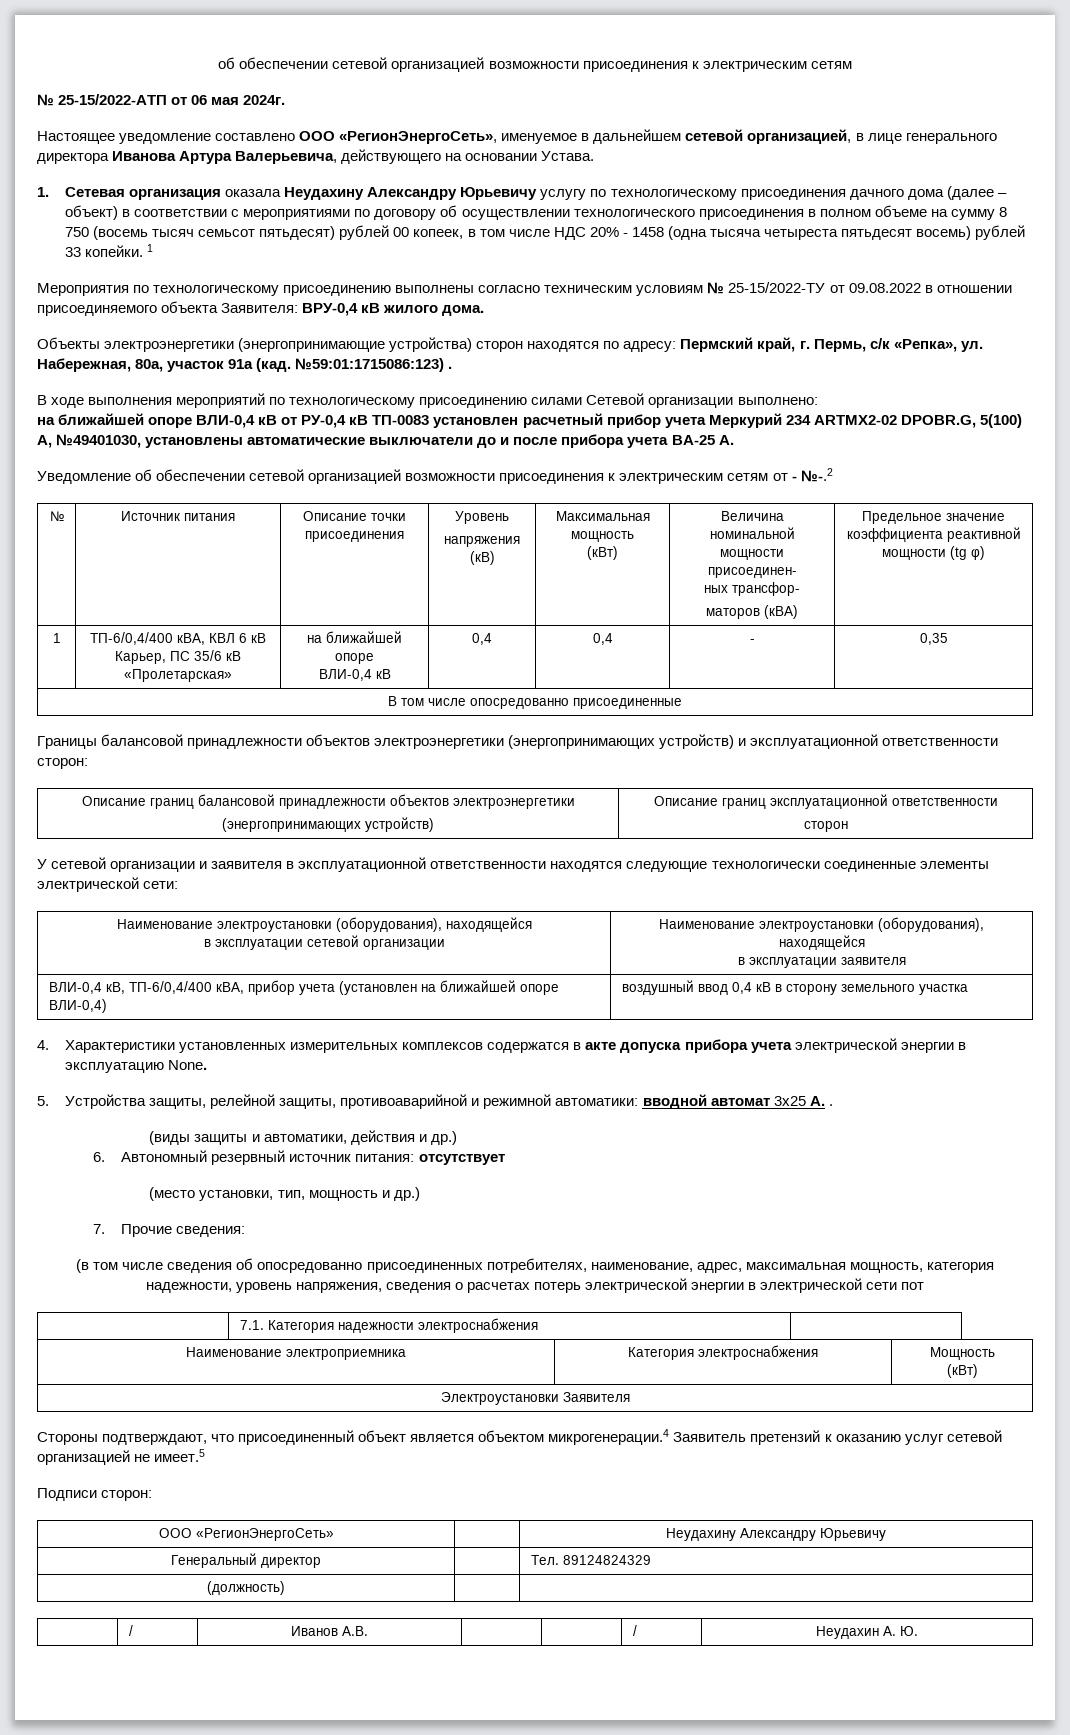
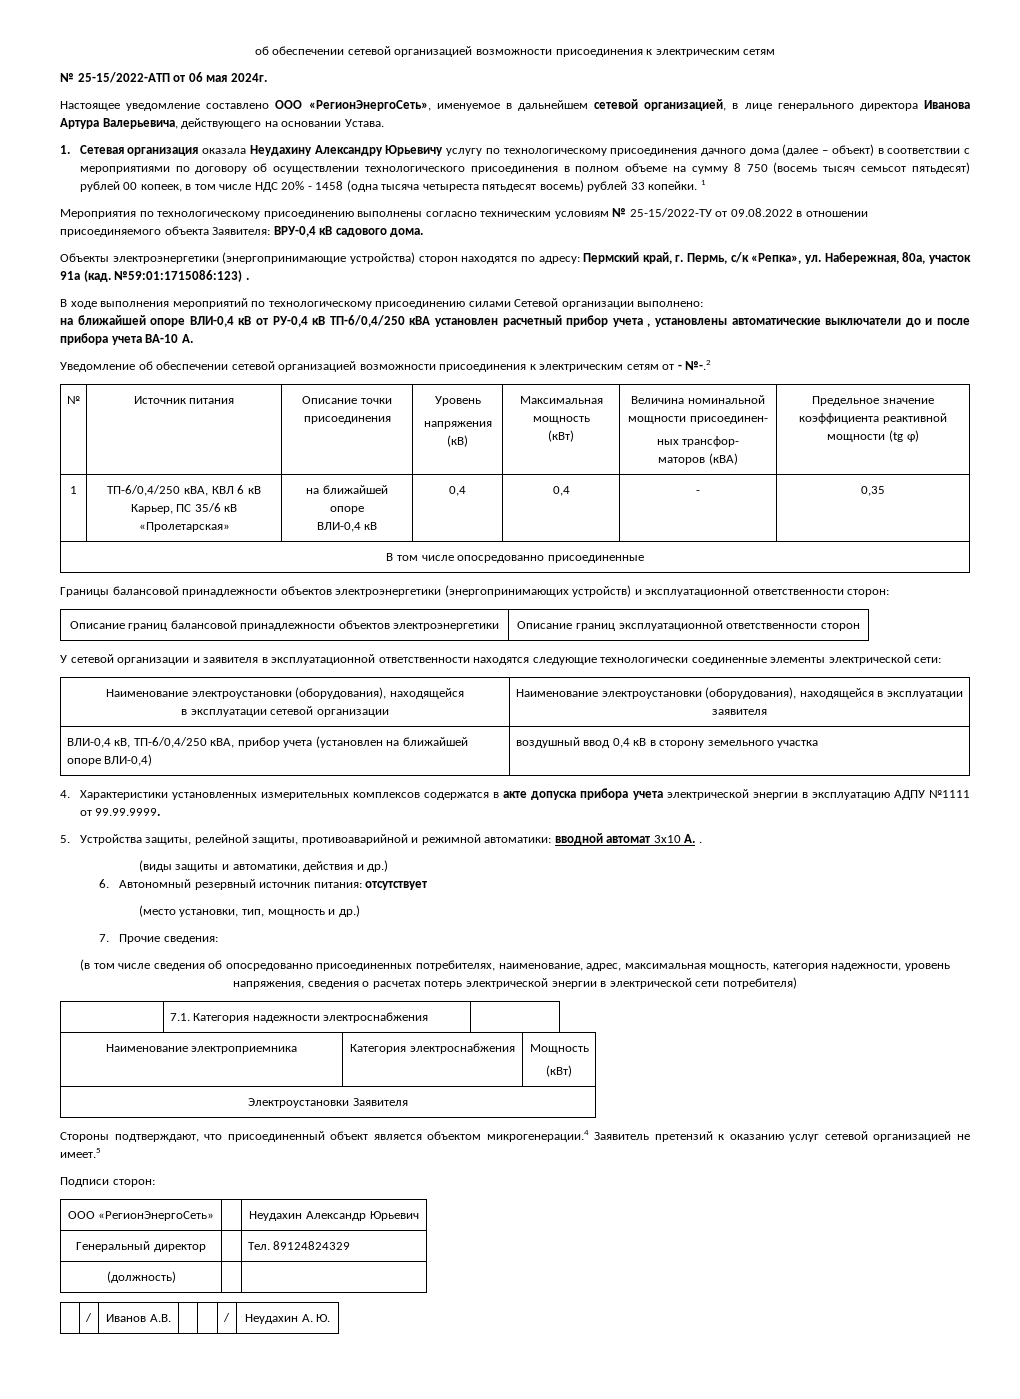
- Мероприятия по технологическому присоединению выполнены согласно техническим условиям № 25-15/2022-ТУ от 09.08.2022 в отношении присоединяемого объекта Заявителя: ВРУ-0,4 кВ жилого дома.
+ Мероприятия по технологическому присоединению выполнены согласно техническим условиям № 25-15/2022-ТУ от 09.08.2022 в отношении присоединяемого объекта Заявителя: ВРУ-0,4 кВ садового дома.
- на ближайшей опоре ВЛИ-0,4 кВ от РУ-0,4 кВ ТП-0083 установлен расчетный прибор учета Меркурий 234 ARTMX2-02 DPOBR.G, 5(100) А, №49401030, установлены автоматические выключатели до и после прибора учета ВА-25 А.
+ на ближайшей опоре ВЛИ-0,4 кВ от РУ-0,4 кВ ТП-6/0,4/250 кВА установлен расчетный прибор учета , установлены автоматические выключатели до и после прибора учета ВА-10 А.
- 1 | ТП-6/0,4/400 кВА, КВЛ 6 кВ Карьер, ПС 35/6 кВ «Пролетарская» | на ближайшей опоре
+ 1 | ТП-6/0,4/250 кВА, КВЛ 6 кВ Карьер, ПС 35/6 кВ «Пролетарская» | на ближайшей опоре
- Описание границ балансовой принадлежности объектов электроэнергетики
- (энергопринимающих устройств) | Описание границ эксплуатационной ответственности
- сторон
+ Описание границ балансовой принадлежности объектов электроэнергетики | Описание границ эксплуатационной ответственности сторон
  У сетевой организации и заявителя в эксплуатационной ответственности находятся следующие технологически соединенные элементы электрической сети:
  Наименование электроустановки (оборудования), находящейся
- в эксплуатации сетевой организации | Наименование электроустановки (оборудования), находящейся
- в эксплуатации заявителя
+ в эксплуатации сетевой организации | Наименование электроустановки (оборудования), находящейся в эксплуатации заявителя
- ВЛИ-0,4 кВ, ТП-6/0,4/400 кВА, прибор учета (установлен на ближайшей опоре ВЛИ-0,4) | воздушный ввод 0,4 кВ в сторону земельного участка
+ ВЛИ-0,4 кВ, ТП-6/0,4/250 кВА, прибор учета (установлен на ближайшей опоре ВЛИ-0,4) | воздушный ввод 0,4 кВ в сторону земельного участка
- 4. Характеристики установленных измерительных комплексов содержатся в акте допуска прибора учета электрической энергии в эксплуатацию None.
+ 4. Характеристики установленных измерительных комплексов содержатся в акте допуска прибора учета электрической энергии в эксплуатацию АДПУ №1111 от 99.99.9999.
- 5. Устройства защиты, релейной защиты, противоаварийной и режимной автоматики: вводной автомат 3х25 А. .
+ 5. Устройства защиты, релейной защиты, противоаварийной и режимной автоматики: вводной автомат 3х10 А. .
- (в том числе сведения об опосредованно присоединенных потребителях, наименование, адрес, максимальная мощность, категория надежности, уровень напряжения, сведения о расчетах потерь электрической энергии в электрической сети пот
+ (в том числе сведения об опосредованно присоединенных потребителях, наименование, адрес, максимальная мощность, категория надежности, уровень напряжения, сведения о расчетах потерь электрической энергии в электрической сети потребителя)
- ООО «РегионЭнергоСеть» | | Неудахину Александру Юрьевичу
+ ООО «РегионЭнергоСеть» | | Неудахин Александр Юрьевич

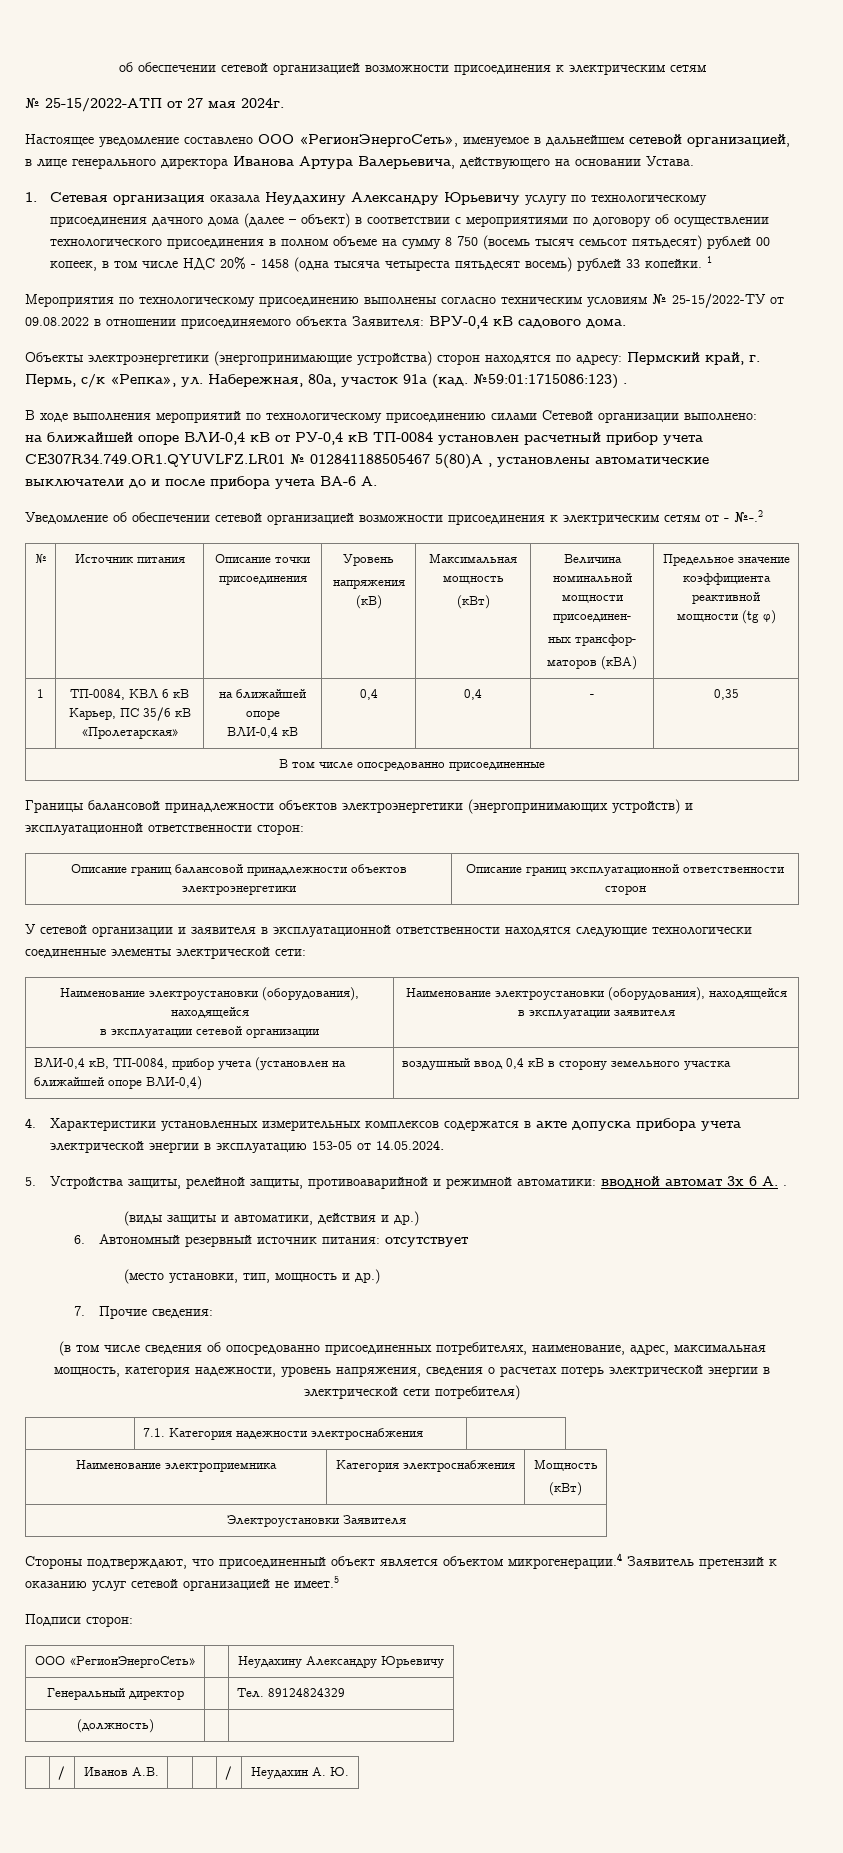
- № 25-15/2022-АТП от 06 мая 2024г.
+ № 25-15/2022-АТП от 27 мая 2024г.
- на ближайшей опоре ВЛИ-0,4 кВ от РУ-0,4 кВ ТП-6/0,4/250 кВА установлен расчетный прибор учета , установлены автоматические выключатели до и после прибора учета ВА-10 А.
+ на ближайшей опоре ВЛИ-0,4 кВ от РУ-0,4 кВ ТП-0084 установлен расчетный прибор учета СЕ307R34.749.OR1.QYUVLFZ.LR01 № 012841188505467 5(80)А , установлены автоматические выключатели до и после прибора учета ВА-6 А.
- 1 | ТП-6/0,4/250 кВА, КВЛ 6 кВ Карьер, ПС 35/6 кВ «Пролетарская» | на ближайшей опоре
+ 1 | ТП-0084, КВЛ 6 кВ Карьер, ПС 35/6 кВ «Пролетарская» | на ближайшей опоре
- ВЛИ-0,4 кВ, ТП-6/0,4/250 кВА, прибор учета (установлен на ближайшей опоре ВЛИ-0,4) | воздушный ввод 0,4 кВ в сторону земельного участка
+ ВЛИ-0,4 кВ, ТП-0084, прибор учета (установлен на ближайшей опоре ВЛИ-0,4) | воздушный ввод 0,4 кВ в сторону земельного участка
- 4. Характеристики установленных измерительных комплексов содержатся в акте допуска прибора учета электрической энергии в эксплуатацию АДПУ №1111 от 99.99.9999.
+ 4. Характеристики установленных измерительных комплексов содержатся в акте допуска прибора учета электрической энергии в эксплуатацию 153-05 от 14.05.2024.
- 5. Устройства защиты, релейной защиты, противоаварийной и режимной автоматики: вводной автомат 3х10 А. .
+ 5. Устройства защиты, релейной защиты, противоаварийной и режимной автоматики: вводной автомат 3х 6 А. .
- ООО «РегионЭнергоСеть» | | Неудахин Александр Юрьевич
+ ООО «РегионЭнергоСеть» | | Неудахину Александру Юрьевичу

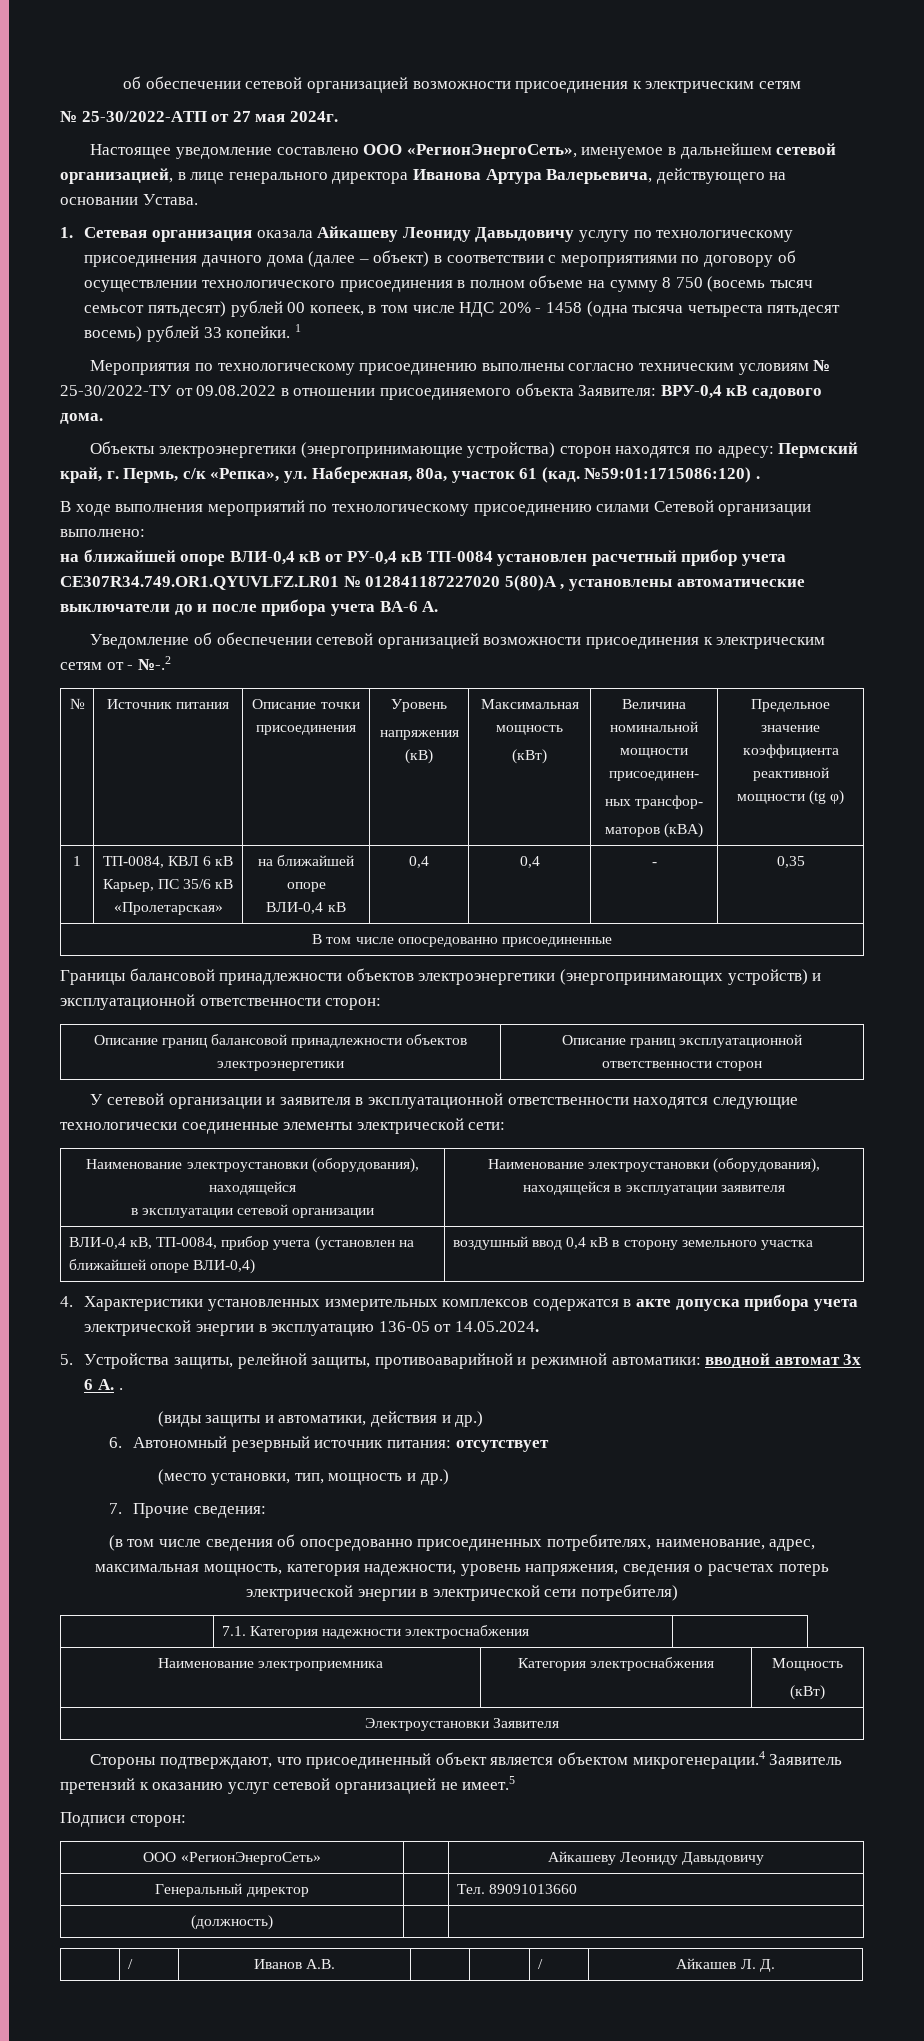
- № 25-15/2022-АТП от 27 мая 2024г.
+ № 25-30/2022-АТП от 27 мая 2024г.
- 1. Сетевая организация оказала Неудахину Александру Юрьевичу услугу по технологическому присоединения дачного дома (далее – объект) в соответствии с мероприятиями по договору об осуществлении технологического присоединения в полном объеме на сумму 8 750 (восемь тысяч семьсот пятьдесят) рублей 00 копеек, в том числе НДС 20% - 1458 (одна тысяча четыреста пятьдесят восемь) рублей 33 копейки.
+ 1. Сетевая организация оказала Айкашеву Леониду Давыдовичу услугу по технологическому присоединения дачного дома (далее – объект) в соответствии с мероприятиями по договору об осуществлении технологического присоединения в полном объеме на сумму 8 750 (восемь тысяч семьсот пятьдесят) рублей 00 копеек, в том числе НДС 20% - 1458 (одна тысяча четыреста пятьдесят восемь) рублей 33 копейки.
- Мероприятия по технологическому присоединению выполнены согласно техническим условиям № 25-15/2022-ТУ от 09.08.2022 в отношении присоединяемого объекта Заявителя: ВРУ-0,4 кВ садового дома.
+ Мероприятия по технологическому присоединению выполнены согласно техническим условиям № 25-30/2022-ТУ от 09.08.2022 в отношении присоединяемого объекта Заявителя: ВРУ-0,4 кВ садового дома.
- Объекты электроэнергетики (энергопринимающие устройства) сторон находятся по адресу: Пермский край, г. Пермь, с/к «Репка», ул. Набережная, 80а, участок 91а (кад. №59:01:1715086:123) .
+ Объекты электроэнергетики (энергопринимающие устройства) сторон находятся по адресу: Пермский край, г. Пермь, с/к «Репка», ул. Набережная, 80а, участок 61 (кад. №59:01:1715086:120) .
- на ближайшей опоре ВЛИ-0,4 кВ от РУ-0,4 кВ ТП-0084 установлен расчетный прибор учета СЕ307R34.749.OR1.QYUVLFZ.LR01 № 012841188505467 5(80)А , установлены автоматические выключатели до и после прибора учета ВА-6 А.
+ на ближайшей опоре ВЛИ-0,4 кВ от РУ-0,4 кВ ТП-0084 установлен расчетный прибор учета СЕ307R34.749.OR1.QYUVLFZ.LR01 № 012841187227020 5(80)А , установлены автоматические выключатели до и после прибора учета ВА-6 А.
- 4. Характеристики установленных измерительных комплексов содержатся в акте допуска прибора учета электрической энергии в эксплуатацию 153-05 от 14.05.2024.
+ 4. Характеристики установленных измерительных комплексов содержатся в акте допуска прибора учета электрической энергии в эксплуатацию 136-05 от 14.05.2024.
- ООО «РегионЭнергоСеть» | | Неудахину Александру Юрьевичу
+ ООО «РегионЭнергоСеть» | | Айкашеву Леониду Давыдовичу
- Генеральный директор | | Тел. 89124824329
+ Генеральный директор | | Тел. 89091013660
- | / | Иванов А.В. | | | / | Неудахин А. Ю.
+ | / | Иванов А.В. | | | / | Айкашев Л. Д.

